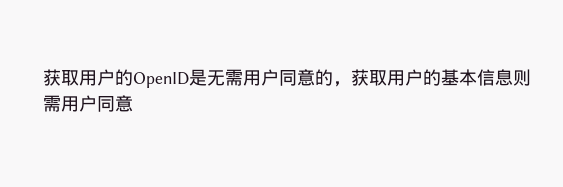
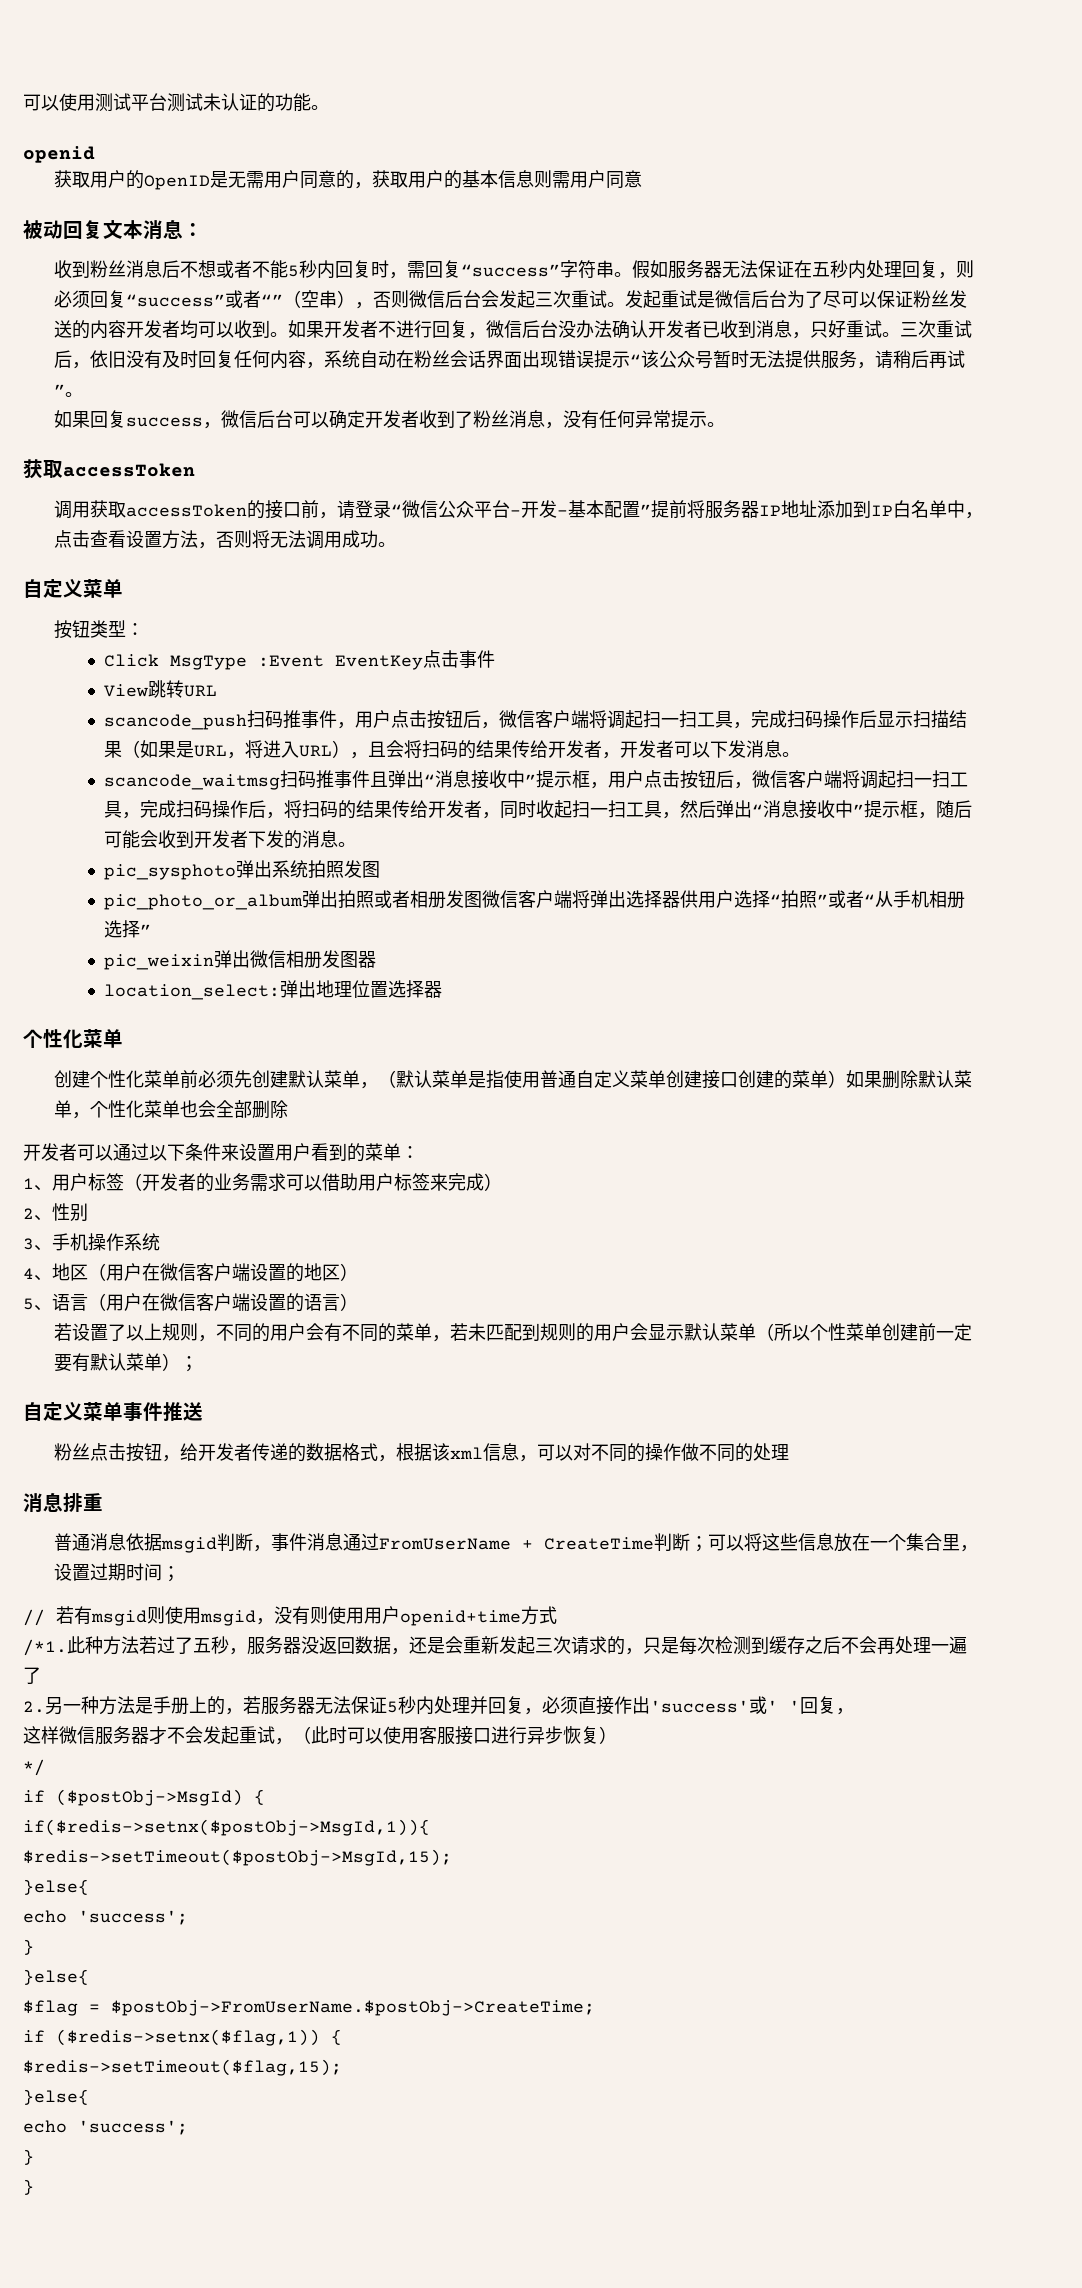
+ 可以使用测试平台测试未认证的功能。
+ openid
+ 被动回复文本消息：
+ 收到粉丝消息后不想或者不能5秒内回复时，需回复“success”字符串。假如服务器无法保证在五秒内处理回复，则必须回复“success”或者“”（空串），否则微信后台会发起三次重试。发起重试是微信后台为了尽可以保证粉丝发送的内容开发者均可以收到。如果开发者不进行回复，微信后台没办法确认开发者已收到消息，只好重试。三次重试后，依旧没有及时回复任何内容，系统自动在粉丝会话界面出现错误提示“该公众号暂时无法提供服务，请稍后再试”。
+ 如果回复success，微信后台可以确定开发者收到了粉丝消息，没有任何异常提示。
+ 获取accessToken
+ 调用获取accessToken的接口前，请登录“微信公众平台-开发-基本配置”提前将服务器IP地址添加到IP白名单中，点击查看设置方法，否则将无法调用成功。
+ 自定义菜单
+ 按钮类型：
+ Click MsgType :Event EventKey点击事件
+ View跳转URL
+ scancode_push扫码推事件，用户点击按钮后，微信客户端将调起扫一扫工具，完成扫码操作后显示扫描结果（如果是URL，将进入URL），且会将扫码的结果传给开发者，开发者可以下发消息。
+ scancode_waitmsg扫码推事件且弹出“消息接收中”提示框，用户点击按钮后，微信客户端将调起扫一扫工具，完成扫码操作后，将扫码的结果传给开发者，同时收起扫一扫工具，然后弹出“消息接收中”提示框，随后可能会收到开发者下发的消息。
+ pic_sysphoto弹出系统拍照发图
+ pic_photo_or_album弹出拍照或者相册发图微信客户端将弹出选择器供用户选择“拍照”或者“从手机相册选择”
+ pic_weixin弹出微信相册发图器
+ location_select:弹出地理位置选择器
+ 个性化菜单
+ 创建个性化菜单前必须先创建默认菜单，（默认菜单是指使用普通自定义菜单创建接口创建的菜单）如果删除默认菜单，个性化菜单也会全部删除
+ 开发者可以通过以下条件来设置用户看到的菜单：
+ 1、用户标签（开发者的业务需求可以借助用户标签来完成）
+ 2、性别
+ 3、手机操作系统
+ 4、地区（用户在微信客户端设置的地区）
+ 5、语言（用户在微信客户端设置的语言）
+ 若设置了以上规则，不同的用户会有不同的菜单，若未匹配到规则的用户会显示默认菜单（所以个性菜单创建前一定要有默认菜单）；
+ 自定义菜单事件推送
+ 粉丝点击按钮，给开发者传递的数据格式，根据该xml信息，可以对不同的操作做不同的处理
+ 消息排重
+ 普通消息依据msgid判断，事件消息通过FromUserName + CreateTime判断；可以将这些信息放在一个集合里，设置过期时间；
+ // 若有msgid则使用msgid，没有则使用用户openid+time方式
+ /*1.此种方法若过了五秒，服务器没返回数据，还是会重新发起三次请求的，只是每次检测到缓存之后不会再处理一遍了
+ 2.另一种方法是手册上的，若服务器无法保证5秒内处理并回复，必须直接作出'success'或' '回复，
+ 这样微信服务器才不会发起重试，（此时可以使用客服接口进行异步恢复）
+ */
+ if ($postObj->MsgId) {
+ if($redis->setnx($postObj->MsgId,1)){
+ $redis->setTimeout($postObj->MsgId,15);
+ }else{
+ echo 'success';
+ }
+ }else{
+ $flag = $postObj->FromUserName.$postObj->CreateTime;
+ if ($redis->setnx($flag,1)) {
+ $redis->setTimeout($flag,15);
+ }else{
+ echo 'success';
+ }
+ }

